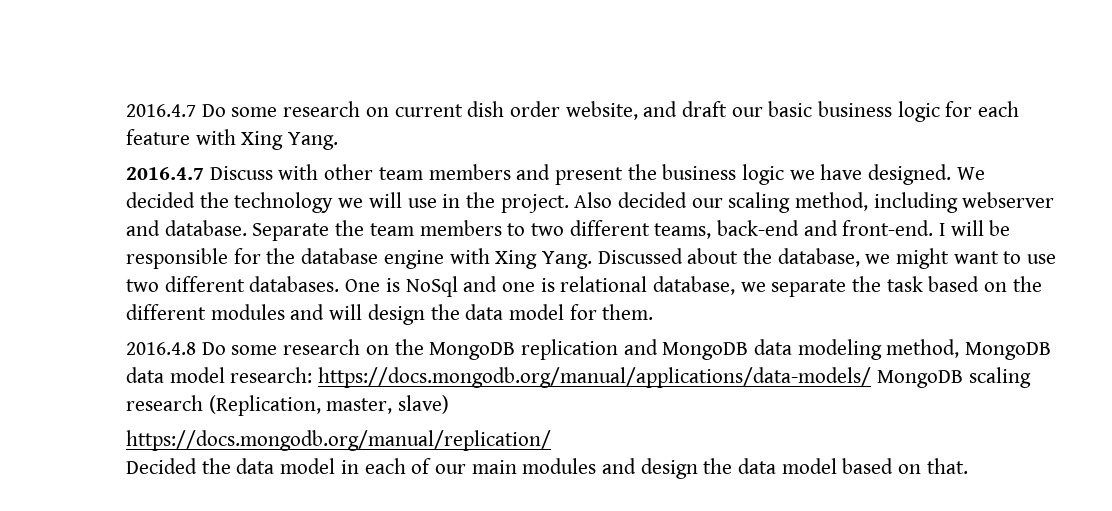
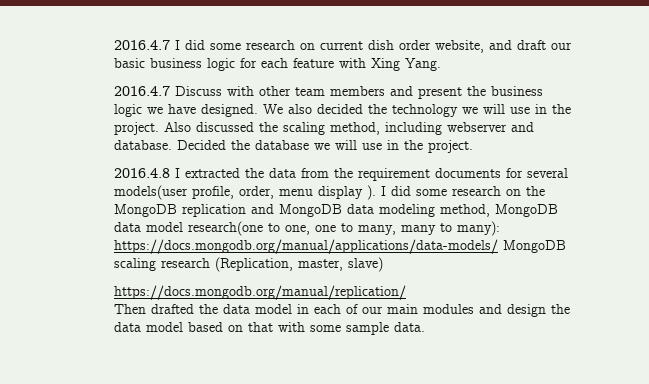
- 2016.4.7 Do some research on current dish order website, and draft our basic business logic for each feature with Xing Yang.
+ 2016.4.7 I did some research on current dish order website, and draft our basic business logic for each feature with Xing Yang.
- We decided the technology we will use in the project.
+ We also decided the technology we will use in the project.
- Also decided our scaling method, including webserver and database.
+ Also discussed the scaling method, including webserver and database.
- Separate the team members to two different teams, back-end and front-end. I will be responsible for the database engine with Xing Yang. Discussed about the database, we might want to use two different databases. One is NoSql and one is relational database, we separate the task based on the different modules and will design the data model for them.
- 2016.4.8 Do some research on the MongoDB replication and MongoDB data modeling method, MongoDB data model research: https://docs.mongodb.org/manual/applications/data-models/ MongoDB scaling research (Replication, master, slave)
+ Decided the database we will use in the project.
+ 2016.4.8 I extracted the data from the requirement documents for several models(user profile, order, menu display ). I did some research on the MongoDB replication and MongoDB data modeling method, MongoDB data model research(one to one, one to many, many to many): https://docs.mongodb.org/manual/applications/data-models/ MongoDB scaling research (Replication, master, slave)
- Decided the data model in each of our main modules and design the data model based on that.
+ Then drafted the data model in each of our main modules and design the data model based on that with some sample data.

